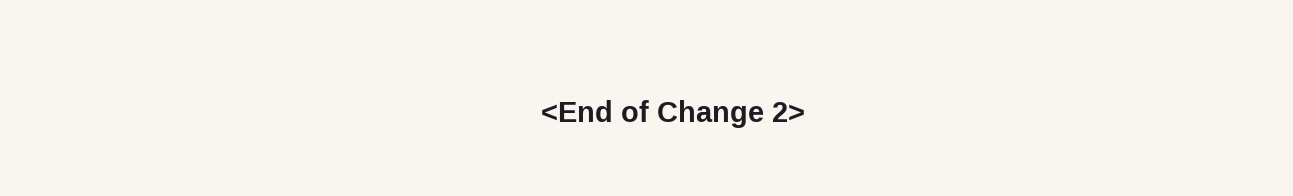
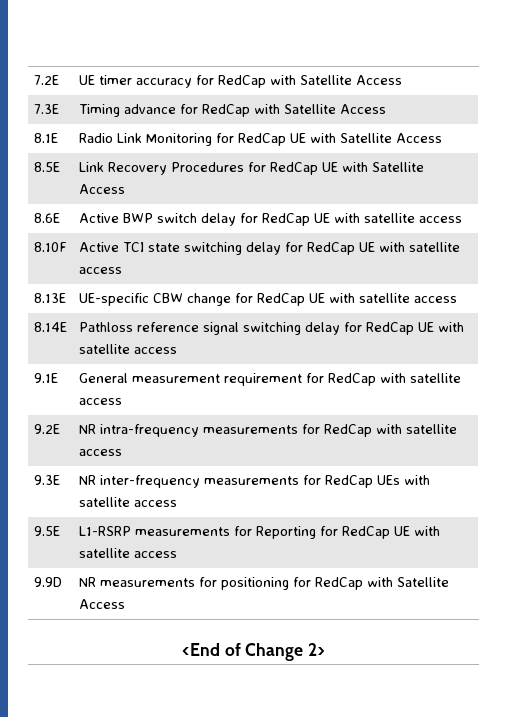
+ 7.2E | UE timer accuracy for RedCap with Satellite Access
+ 7.3E | Timing advance for RedCap with Satellite Access
+ 8.1E | Radio Link Monitoring for RedCap UE with Satellite Access
+ 8.5E | Link Recovery Procedures for RedCap UE with Satellite Access
+ 8.6E | Active BWP switch delay for RedCap UE with satellite access
+ 8.10F | Active TCI state switching delay for RedCap UE with satellite access
+ 8.13E | UE-specific CBW change for RedCap UE with satellite access
+ 8.14E | Pathloss reference signal switching delay for RedCap UE with satellite access
+ 9.1E | General measurement requirement for RedCap with satellite access
+ 9.2E | NR intra-frequency measurements for RedCap with satellite access
+ 9.3E | NR inter-frequency measurements for RedCap UEs with satellite access
+ 9.5E | L1-RSRP measurements for Reporting for RedCap UE with satellite access
+ 9.9D | NR measurements for positioning for RedCap with Satellite Access

